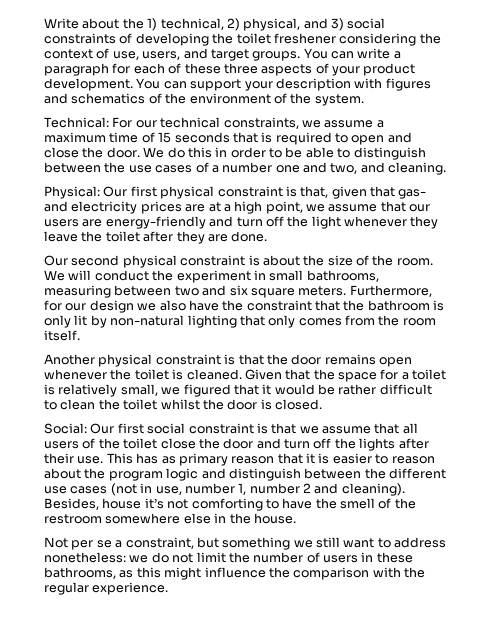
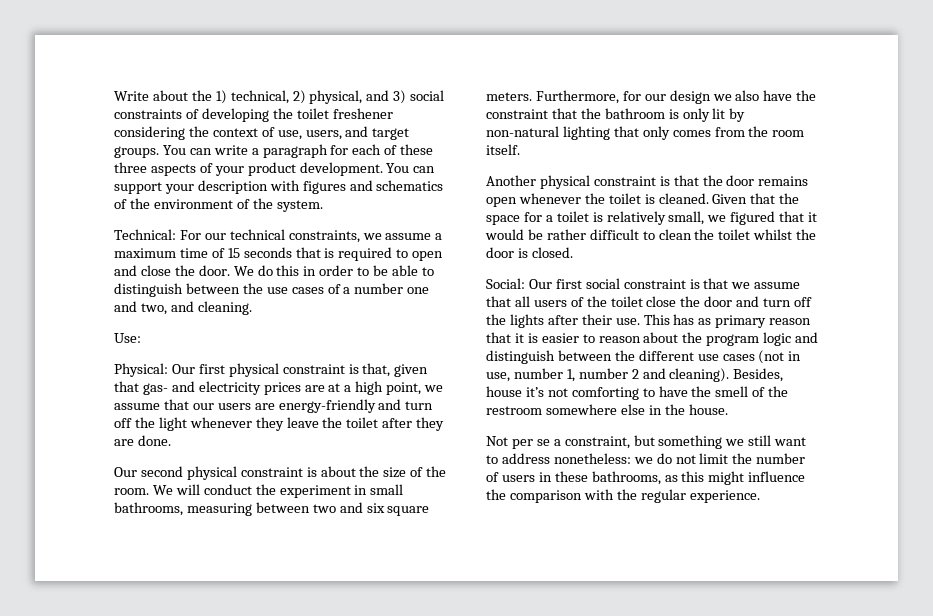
+ Use:

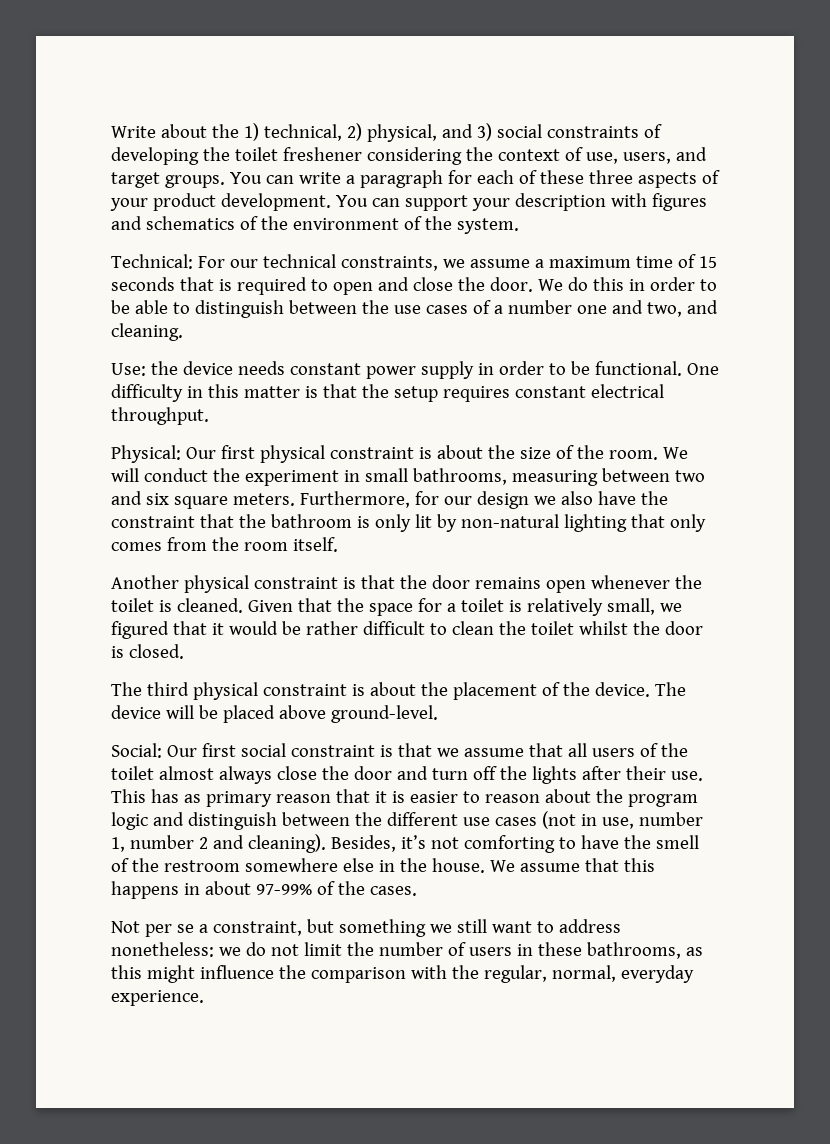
- Use:
+ Use: the device needs constant power supply in order to be functional. One difficulty in this matter is that the setup requires constant electrical throughput.
- Physical: Our first physical constraint is that, given that gas- and electricity prices are at a high point, we assume that our users are energy-friendly and turn off the light whenever they leave the toilet after they are done.
- Our second physical constraint is about the size of the room.
+ Physical: Our first physical constraint is about the size of the room.
+ The third physical constraint is about the placement of the device. The device will be placed above ground-level.
- Social: Our first social constraint is that we assume that all users of the toilet close the door and turn off the lights after their use.
+ Social: Our first social constraint is that we assume that all users of the toilet almost always close the door and turn off the lights after their use.
- Besides, house it’s not comforting to have the smell of the restroom somewhere else in the house.
+ Besides, it’s not comforting to have the smell of the restroom somewhere else in the house. We assume that this happens in about 97-99% of the cases.
- Not per se a constraint, but something we still want to address nonetheless: we do not limit the number of users in these bathrooms, as this might influence the comparison with the regular experience.
+ Not per se a constraint, but something we still want to address nonetheless: we do not limit the number of users in these bathrooms, as this might influence the comparison with the regular, normal, everyday experience.

